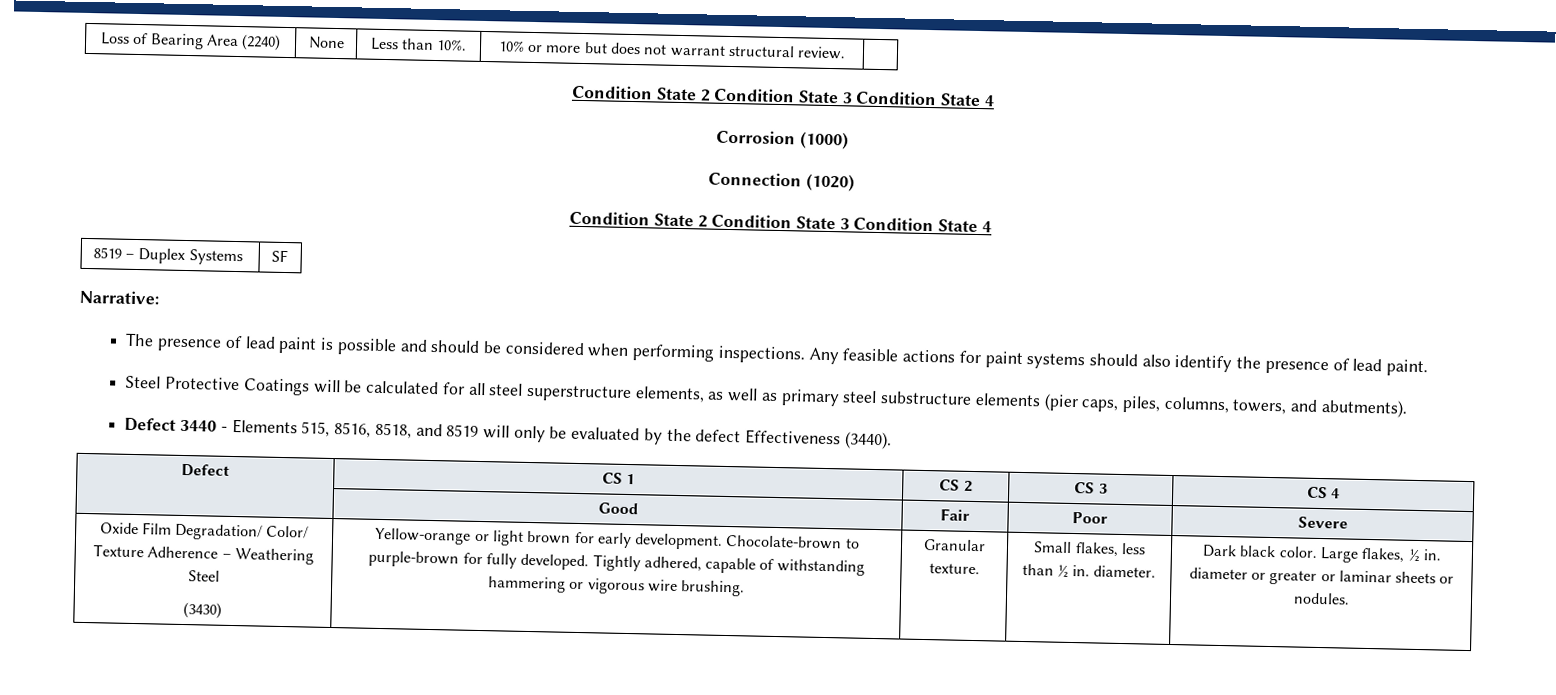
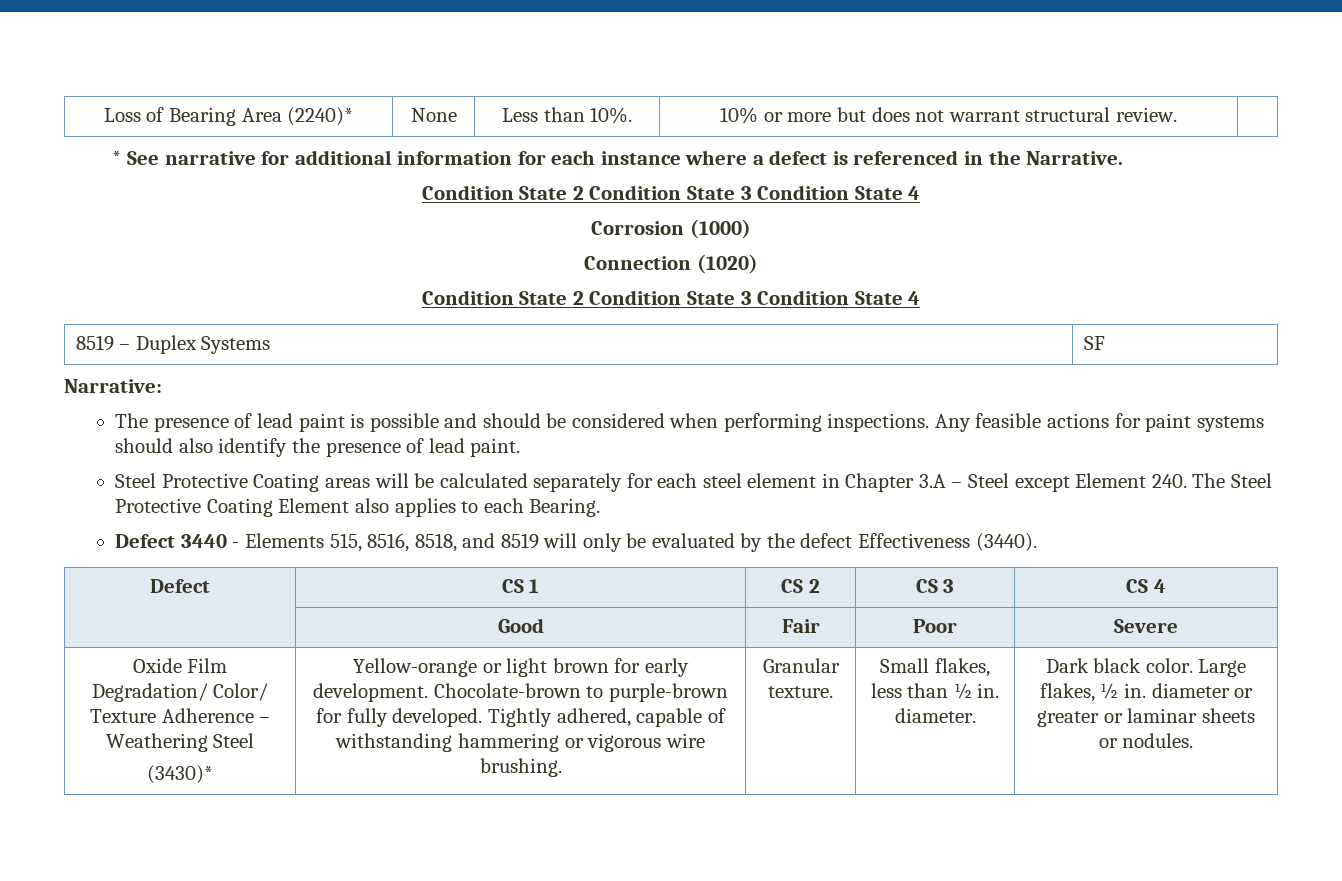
- Loss of Bearing Area (2240) | None | Less than 10%. | 10% or more but does not warrant structural review. |
+ Loss of Bearing Area (2240)* | None | Less than 10%. | 10% or more but does not warrant structural review. |
+ * See narrative for additional information for each instance where a defect is referenced in the Narrative.
- Steel Protective Coatings will be calculated for all steel superstructure elements, as well as primary steel substructure elements (pier caps, piles, columns, towers, and abutments).
+ Steel Protective Coating areas will be calculated separately for each steel element in Chapter 3.A – Steel except Element 240. The Steel Protective Coating Element also applies to each Bearing.
- (3430)
+ (3430)*

